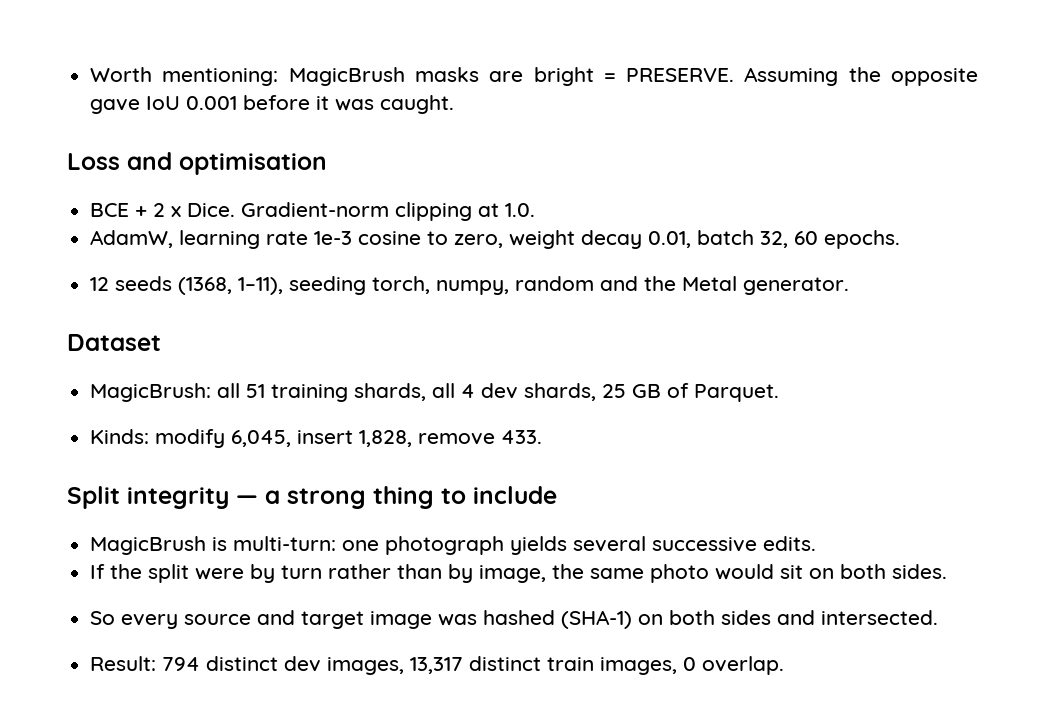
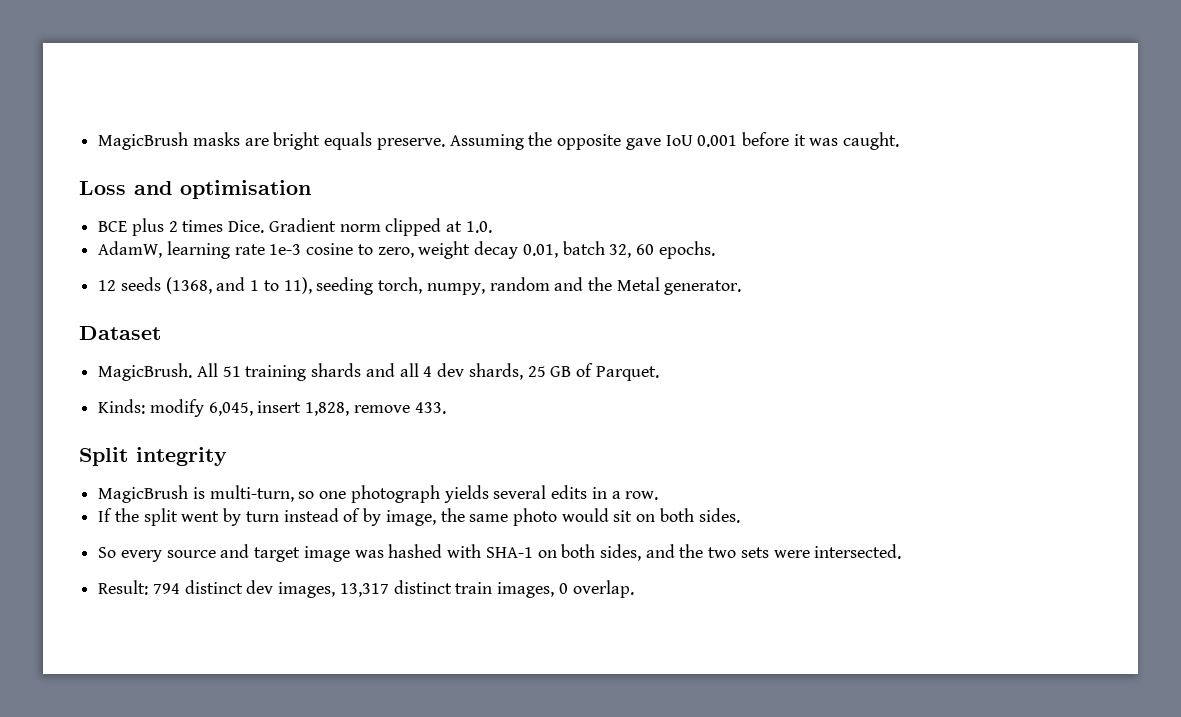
- Worth mentioning: MagicBrush masks are bright = PRESERVE.
+ MagicBrush masks are bright equals preserve.
- BCE + 2 x Dice. Gradient-norm clipping at 1.0.
+ BCE plus 2 times Dice. Gradient norm clipped at 1.0.
- 12 seeds (1368, 1–11), seeding torch, numpy, random and the Metal generator.
+ 12 seeds (1368, and 1 to 11), seeding torch, numpy, random and the Metal generator.
- MagicBrush: all 51 training shards, all 4 dev shards, 25 GB of Parquet.
+ MagicBrush. All 51 training shards and all 4 dev shards, 25 GB of Parquet.
- Split integrity — a strong thing to include
+ Split integrity
- MagicBrush is multi-turn: one photograph yields several successive edits.
+ MagicBrush is multi-turn, so one photograph yields several edits in a row.
- If the split were by turn rather than by image, the same photo would sit on both sides.
+ If the split went by turn instead of by image, the same photo would sit on both sides.
- So every source and target image was hashed (SHA-1) on both sides and intersected.
+ So every source and target image was hashed with SHA-1 on both sides, and the two sets were intersected.

